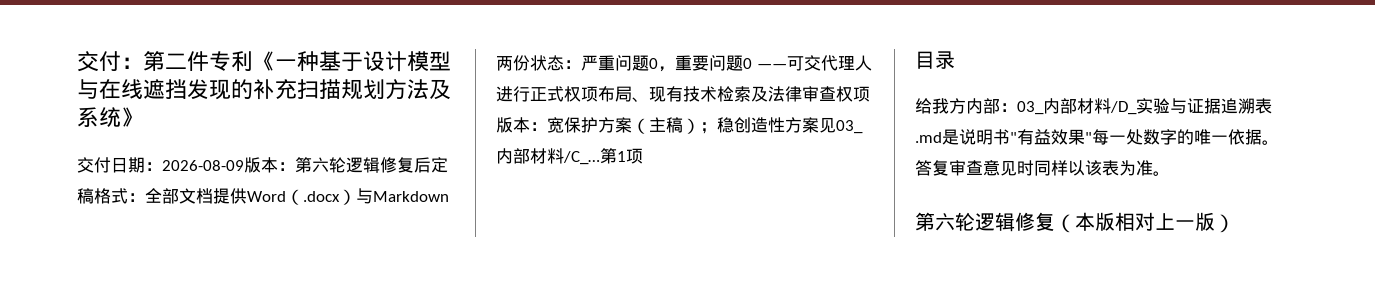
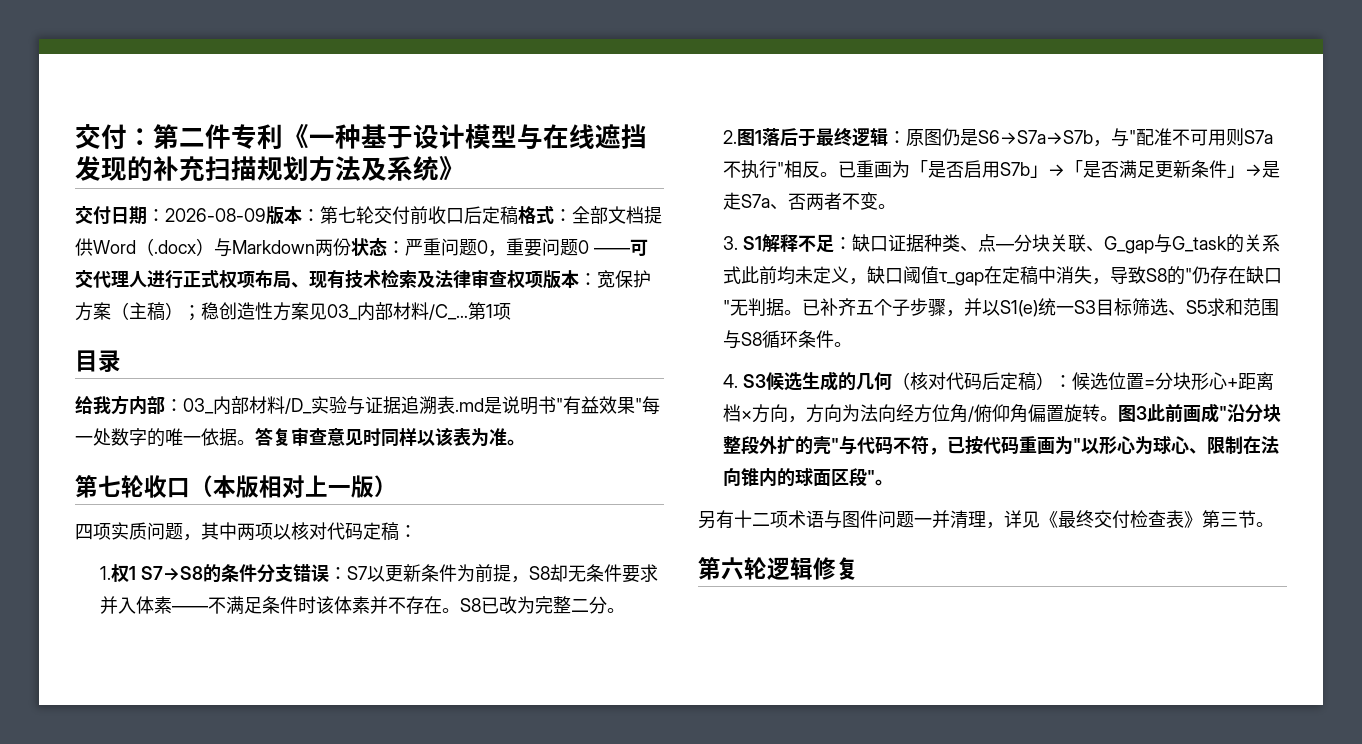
- 交付日期：2026-08-09版本：第六轮逻辑修复后定稿格式：全部文档提供Word（.docx）与Markdown两份状态：严重问题0，重要问题0 ——可交代理人进行正式权项布局、现有技术检索及法律审查权项版本：宽保护方案（主稿）；稳创造性方案见03_内部材料/C_…
+ 交付日期：2026-08-09版本：第七轮交付前收口后定稿格式：全部文档提供Word（.docx）与Markdown两份状态：严重问题0，重要问题0 ——可交代理人进行正式权项布局、现有技术检索及法律审查权项版本：宽保护方案（主稿）；稳创造性方案见03_内部材料/C_…
- 第六轮逻辑修复（本版相对上一版）
+ 第七轮收口（本版相对上一版）
+ 四项实质问题，其中两项以核对代码定稿：
+ 1.权1 S7→S8的条件分支错误：S7以更新条件为前提，S8却无条件要求并入体素——不满足条件时该体素并不存在。S8已改为完整二分。
+ 2.图1落后于最终逻辑：原图仍是S6→S7a→S7b，与"配准不可用则S7a不执行"相反。已重画为「是否启用S7b」→「是否满足更新条件」→是走S7a、否两者不变。
+ 3. S1解释不足：缺口证据种类、点—分块关联、G_gap与G_task的关系式此前均未定义，缺口阈值τ_gap在定稿中消失，导致S8的"仍存在缺口"无判据。已补齐五个子步骤，并以S1(e)统一S3目标筛选、S5求和范围与S8循环条件。
+ 4. S3候选生成的几何（核对代码后定稿）：候选位置=分块形心+距离档×方向，方向为法向经方位角/俯仰角偏置旋转。图3此前画成"沿分块整段外扩的壳"与代码不符，已按代码重画为"以形心为球心、限制在法向锥内的球面区段"。
+ 另有十二项术语与图件问题一并清理，详见《最终交付检查表》第三节。
+ 第六轮逻辑修复

